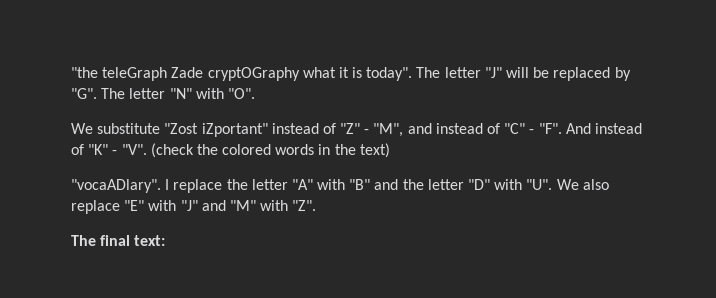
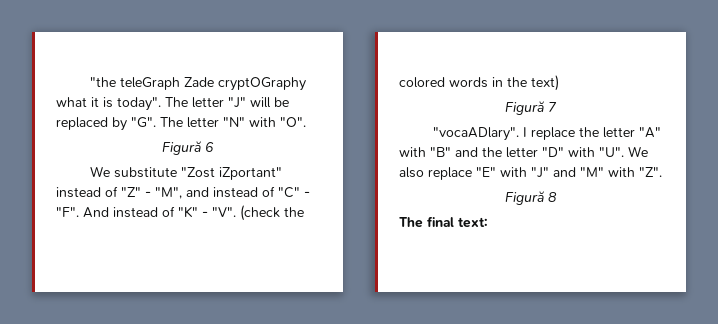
+ Figură 6
+ Figură 7
+ Figură 8

